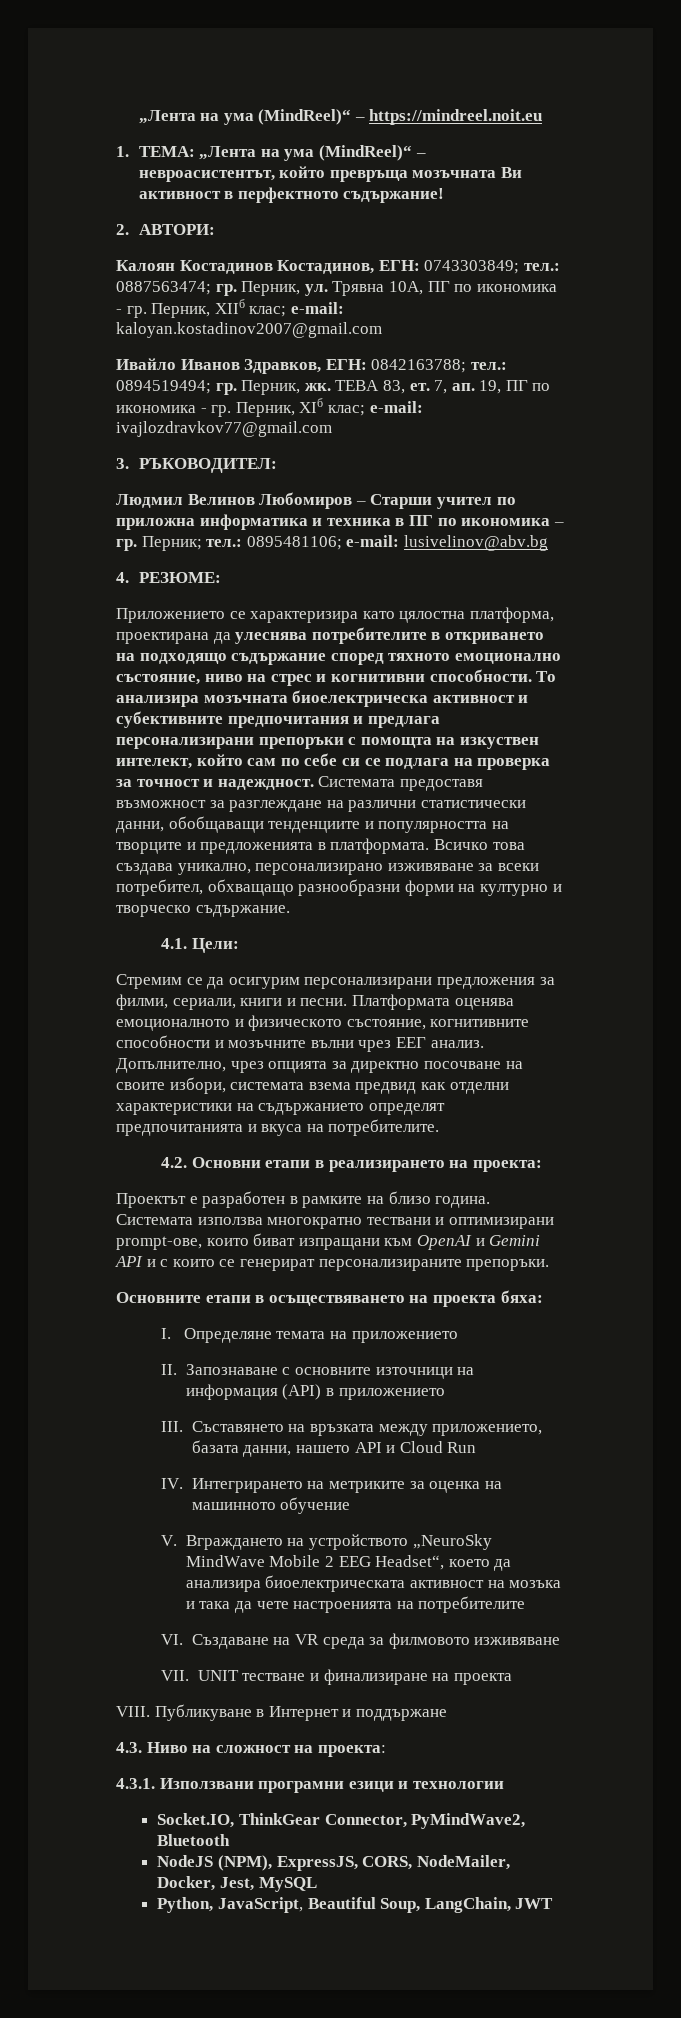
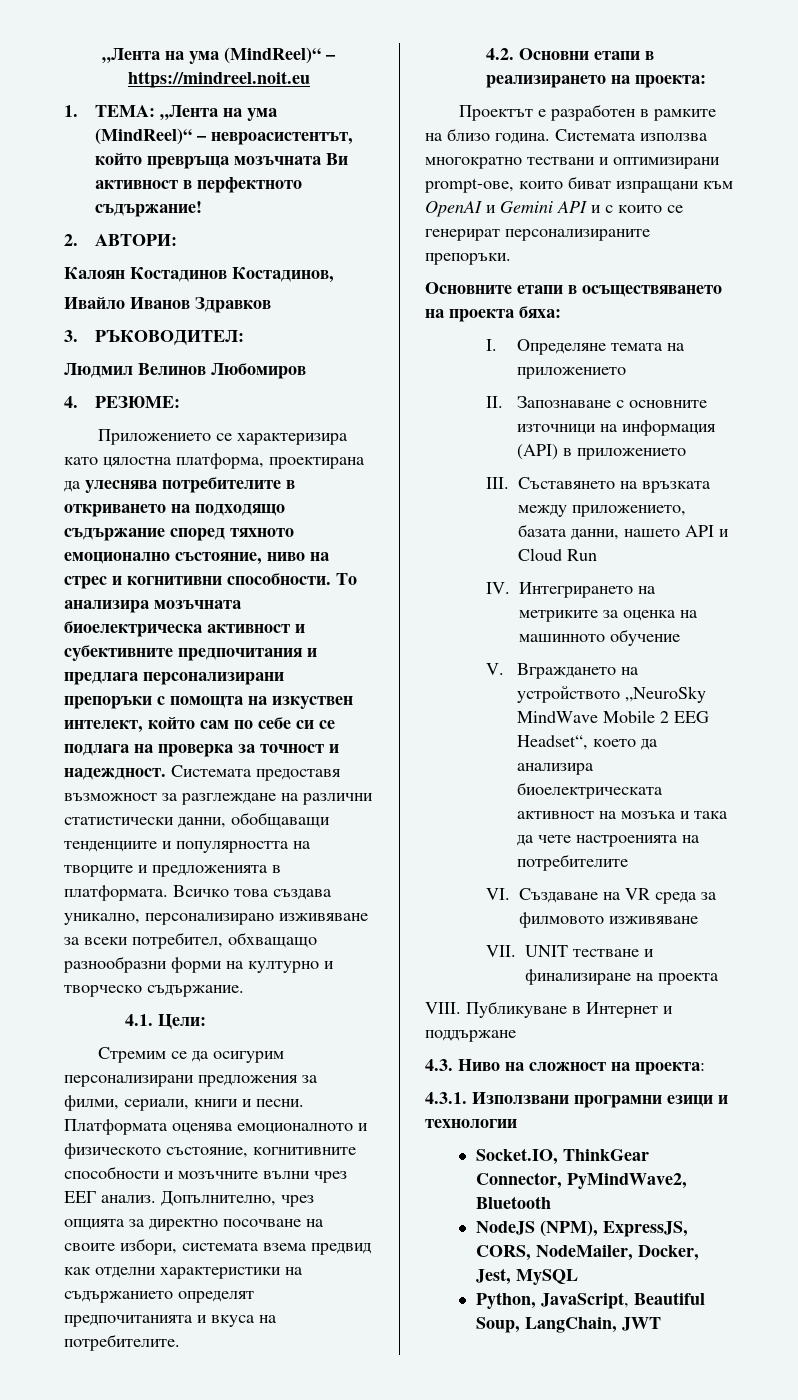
- Калоян Костадинов Костадинов, ЕГН: 0743303849; тел.: 0887563474; гр. Перник, ул. Трявна 10А, ПГ по икономика - гр. Перник, XIIб клас; e-mail: kaloyan.kostadinov2007@gmail.com
- Ивайло Иванов Здравков, ЕГН: 0842163788; тел.: 0894519494; гр. Перник, жк. ТЕВА 83, ет. 7, ап. 19, ПГ по икономика - гр. Перник, XIб клас; e-mail: ivajlozdravkov77@gmail.com
+ Калоян Костадинов Костадинов,
+ Ивайло Иванов Здравков
- Людмил Велинов Любомиров – Старши учител по приложна информатика и техника в ПГ по икономика – гр. Перник; тел.: 0895481106; e-mail: lusivelinov@abv.bg
+ Людмил Велинов Любомиров

